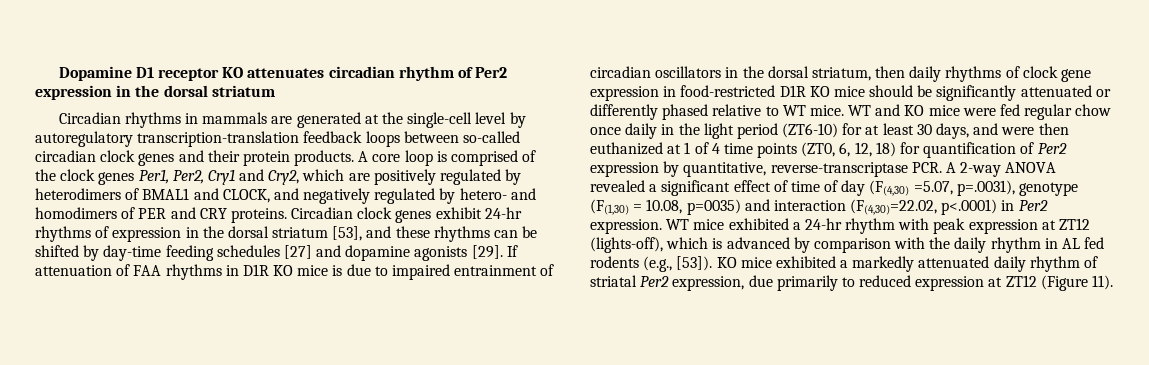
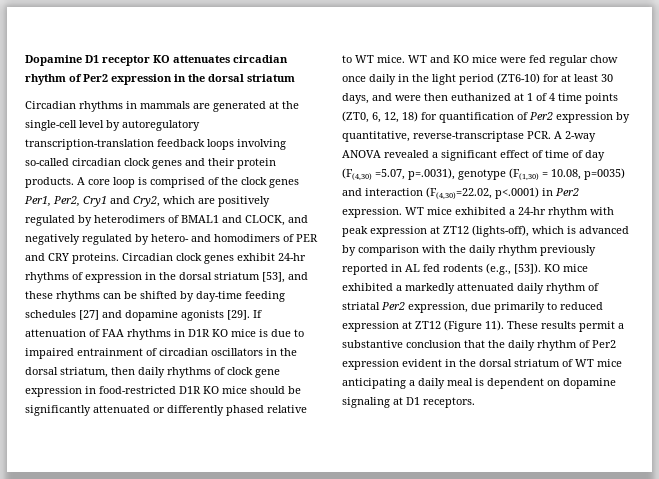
- Circadian rhythms in mammals are generated at the single-cell level by autoregulatory transcription-translation feedback loops between so-called circadian clock genes and their protein products.
+ Circadian rhythms in mammals are generated at the single-cell level by autoregulatory transcription-translation feedback loops involving so-called circadian clock genes and their protein products.
- WT mice exhibited a 24-hr rhythm with peak expression at ZT12 (lights-off), which is advanced by comparison with the daily rhythm in AL fed rodents (e.g., [53]).
+ WT mice exhibited a 24-hr rhythm with peak expression at ZT12 (lights-off), which is advanced by comparison with the daily rhythm previously reported in AL fed rodents (e.g., [53]).
+ These results permit a substantive conclusion that the daily rhythm of Per2 expression evident in the dorsal striatum of WT mice anticipating a daily meal is dependent on dopamine signaling at D1 receptors.

